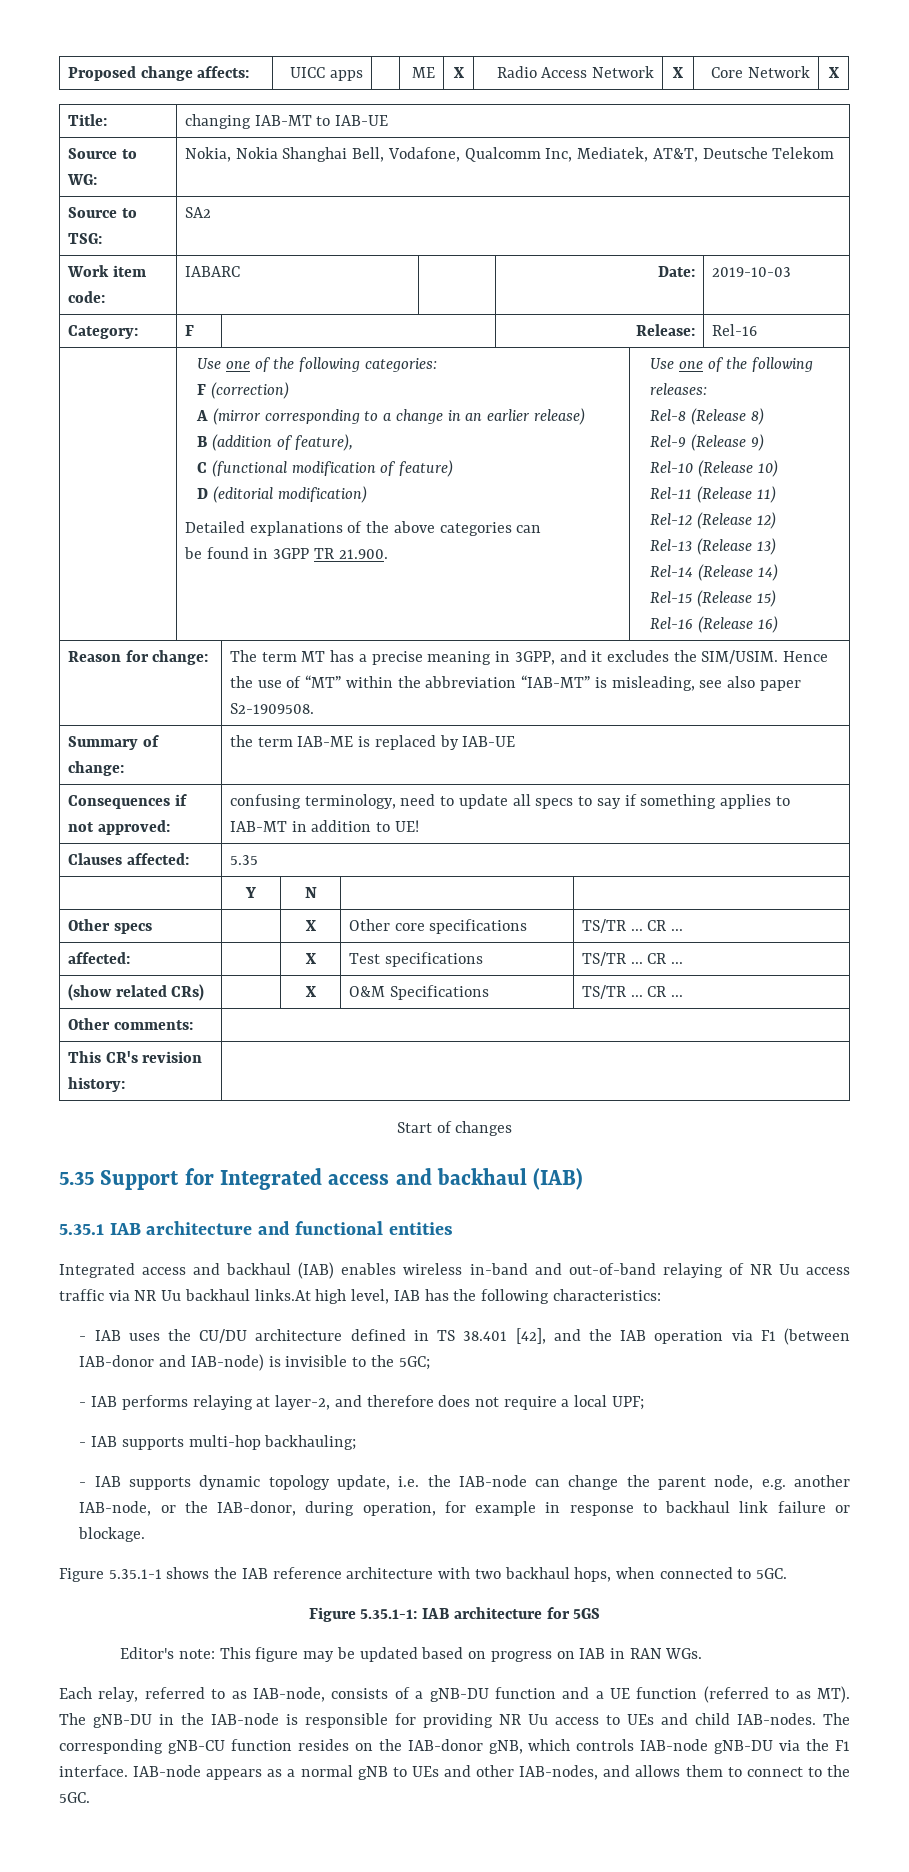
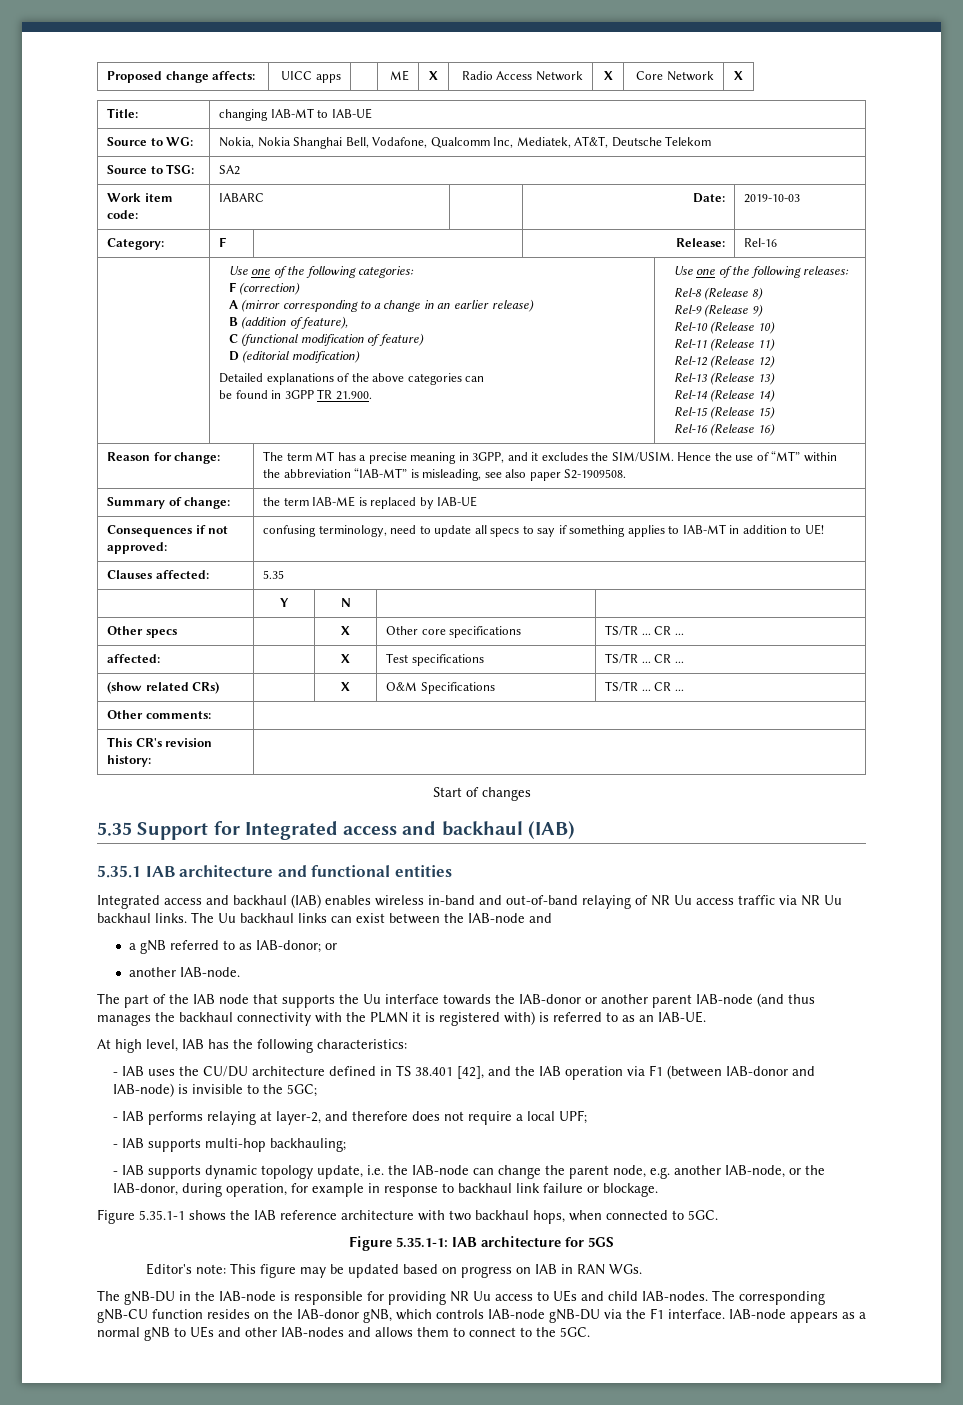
- Integrated access and backhaul (IAB) enables wireless in-band and out-of-band relaying of NR Uu access traffic via NR Uu backhaul links.At high level, IAB has the following characteristics:
+ Integrated access and backhaul (IAB) enables wireless in-band and out-of-band relaying of NR Uu access traffic via NR Uu backhaul links. The Uu backhaul links can exist between the IAB-node and
+ a gNB referred to as IAB-donor; or
+ another IAB-node.
+ The part of the IAB node that supports the Uu interface towards the IAB-donor or another parent IAB-node (and thus manages the backhaul connectivity with the PLMN it is registered with) is referred to as an IAB-UE.
+ At high level, IAB has the following characteristics:
- Each relay, referred to as IAB-node, consists of a gNB-DU function and a UE function (referred to as MT). The gNB-DU in the IAB-node is responsible for providing NR Uu access to UEs and child IAB-nodes.
+ The gNB-DU in the IAB-node is responsible for providing NR Uu access to UEs and child IAB-nodes.
- IAB-node appears as a normal gNB to UEs and other IAB-nodes, and allows them to connect to the 5GC.
+ IAB-node appears as a normal gNB to UEs and other IAB-nodes and allows them to connect to the 5GC.

